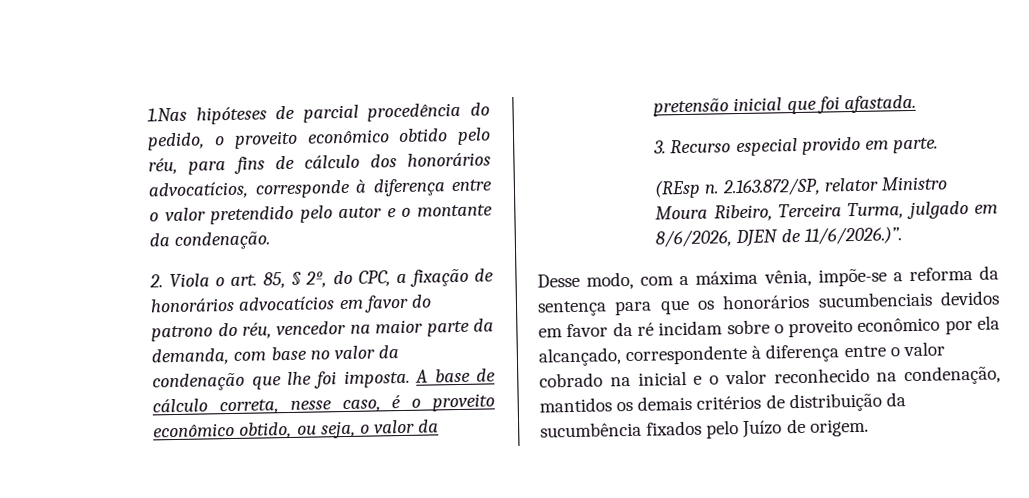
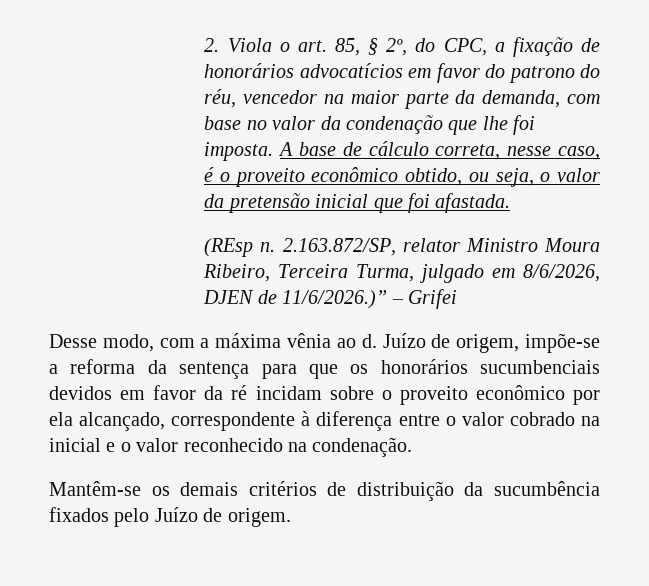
- 1.Nas hipóteses de parcial procedência do pedido, o proveito econômico obtido pelo réu, para fins de cálculo dos honorários advocatícios, corresponde à diferença entre o valor pretendido pelo autor e o montante da condenação.
- 3. Recurso especial provido em parte.
- 2.163.872/SP, relator Ministro Moura Ribeiro, Terceira Turma, julgado em 8/6/2026, DJEN de 11/6/2026.)”.
+ 2.163.872/SP, relator Ministro Moura Ribeiro, Terceira Turma, julgado em 8/6/2026, DJEN de 11/6/2026.)” – Grifei
- Desse modo, com a máxima vênia, impõe-se a reforma da sentença para que os honorários sucumbenciais devidos em favor da ré incidam sobre o proveito econômico por ela alcançado, correspondente à diferença entre o valor cobrado na inicial e o valor reconhecido na condenação, mantidos os demais critérios de distribuição da sucumbência fixados pelo Juízo de origem.
+ Desse modo, com a máxima vênia ao d. Juízo de origem, impõe-se a reforma da sentença para que os honorários sucumbenciais devidos em favor da ré incidam sobre o proveito econômico por ela alcançado, correspondente à diferença entre o valor cobrado na inicial e o valor reconhecido na condenação.
+ Mantêm-se os demais critérios de distribuição da sucumbência fixados pelo Juízo de origem.

